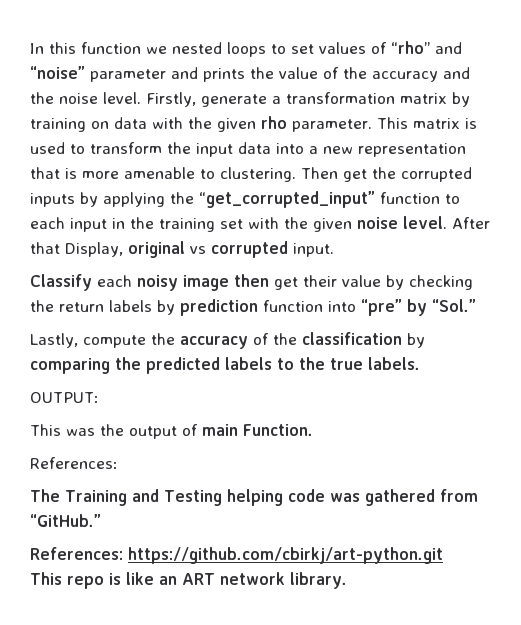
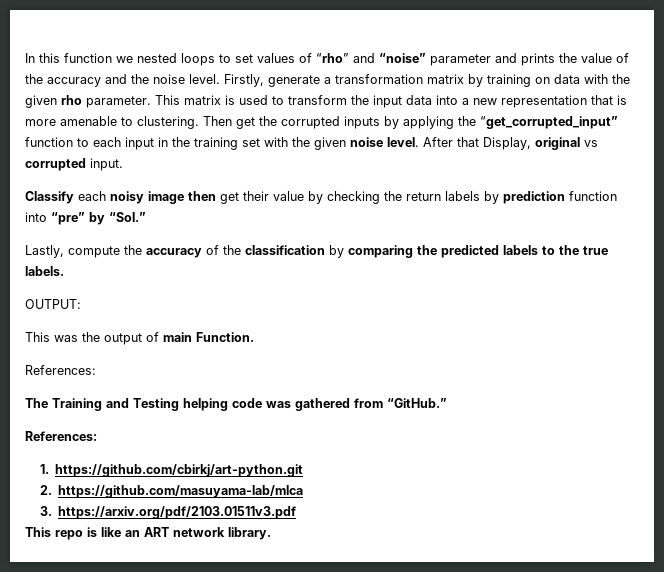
  The Training and Testing helping code was gathered from “GitHub.”
- References: https://github.com/cbirkj/art-python.git
+ References:
+ 1. https://github.com/cbirkj/art-python.git
+ 2. https://github.com/masuyama-lab/mlca
+ 3. https://arxiv.org/pdf/2103.01511v3.pdf

